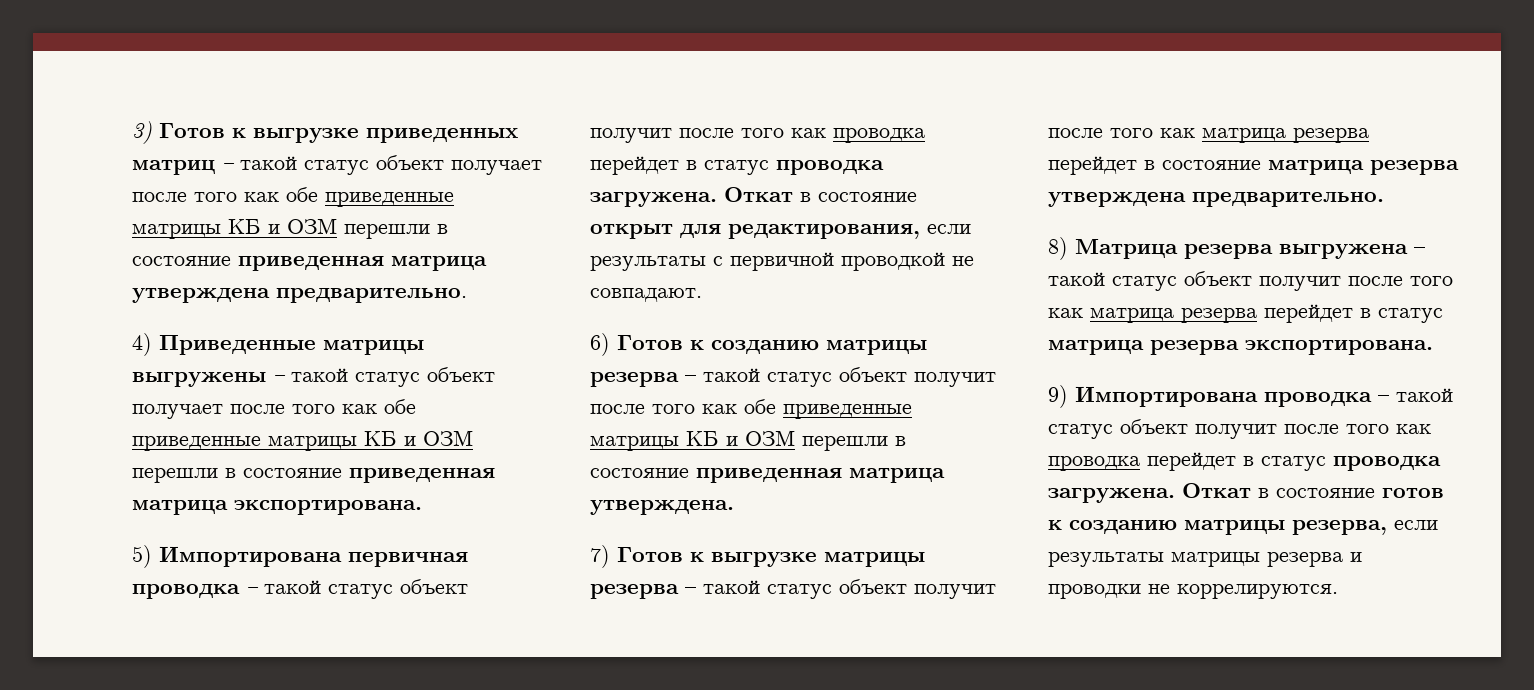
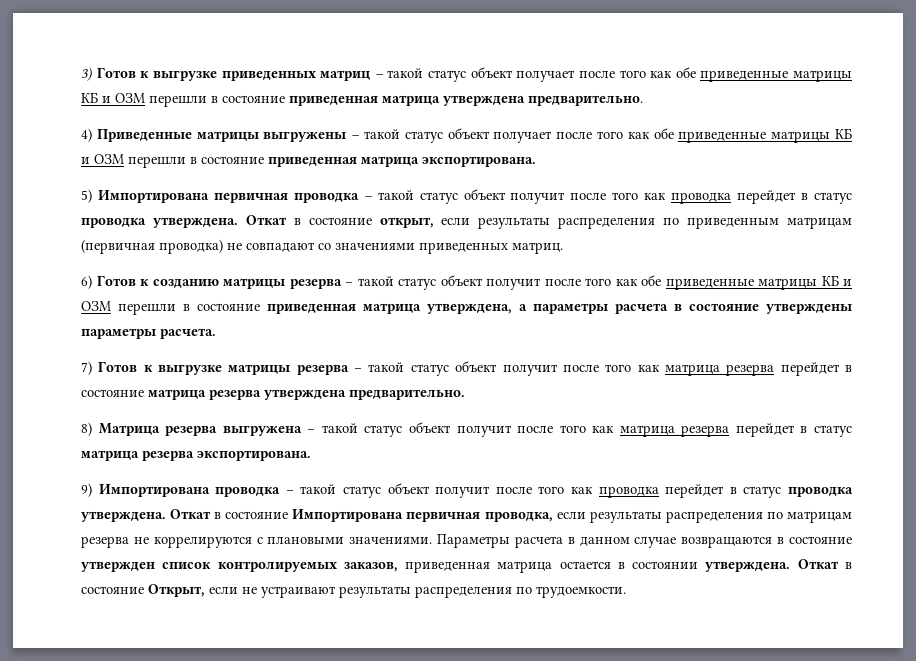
- 5) Импортирована первичная проводка – такой статус объект получит после того как проводка перейдет в статус проводка загружена. Откат в состояние открыт для редактирования, если результаты с первичной проводкой не совпадают.
+ 5) Импортирована первичная проводка – такой статус объект получит после того как проводка перейдет в статус проводка утверждена. Откат в состояние открыт, если результаты распределения по приведенным матрицам (первичная проводка) не совпадают со значениями приведенных матриц.
- 6) Готов к созданию матрицы резерва – такой статус объект получит после того как обе приведенные матрицы КБ и ОЗМ перешли в состояние приведенная матрица утверждена.
+ 6) Готов к созданию матрицы резерва – такой статус объект получит после того как обе приведенные матрицы КБ и ОЗМ перешли в состояние приведенная матрица утверждена, а параметры расчета в состояние утверждены параметры расчета.
- 9) Импортирована проводка – такой статус объект получит после того как проводка перейдет в статус проводка загружена. Откат в состояние готов к созданию матрицы резерва, если результаты матрицы резерва и проводки не коррелируются.
+ 9) Импортирована проводка – такой статус объект получит после того как проводка перейдет в статус проводка утверждена. Откат в состояние Импортирована первичная проводка, если результаты распределения по матрицам резерва не коррелируются с плановыми значениями. Параметры расчета в данном случае возвращаются в состояние утвержден список контролируемых заказов, приведенная матрица остается в состоянии утверждена. Откат в состояние Открыт, если не устраивают результаты распределения по трудоемкости.

